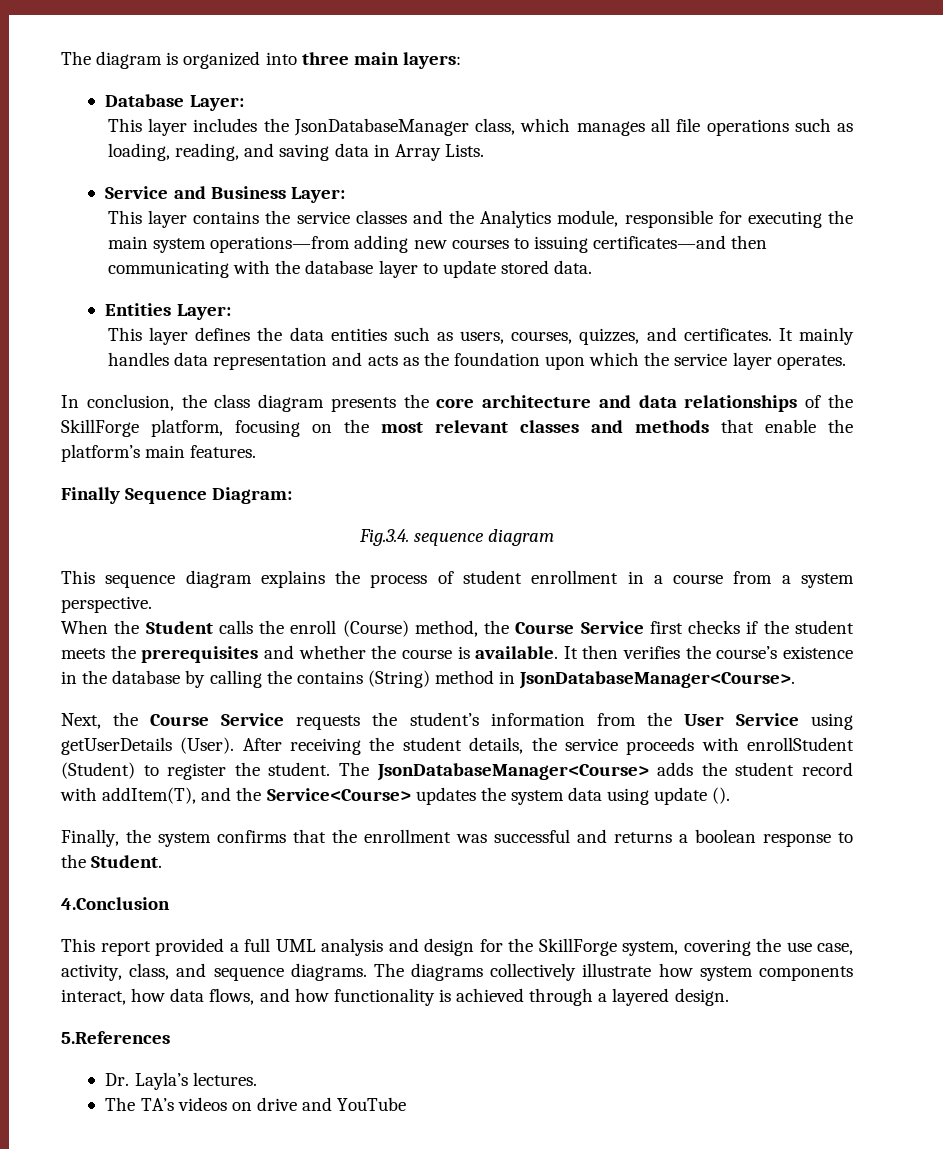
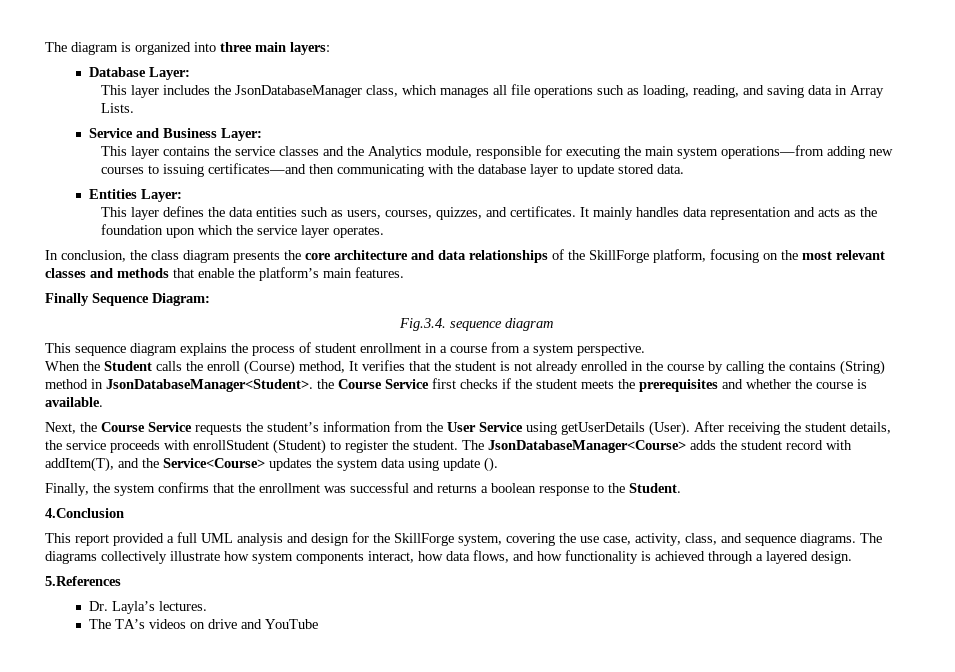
- When the Student calls the enroll (Course) method, the Course Service first checks if the student meets the prerequisites and whether the course is available. It then verifies the course’s existence in the database by calling the contains (String) method in JsonDatabaseManager<Course>.
+ When the Student calls the enroll (Course) method, It verifies that the student is not already enrolled in the course by calling the contains (String) method in JsonDatabaseManager<Student>. the Course Service first checks if the student meets the prerequisites and whether the course is available.

